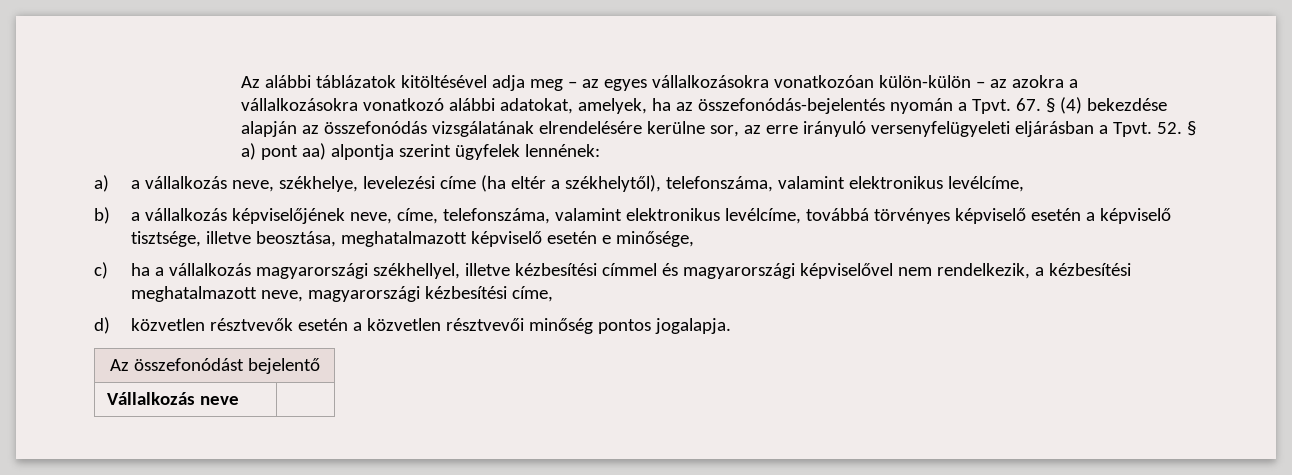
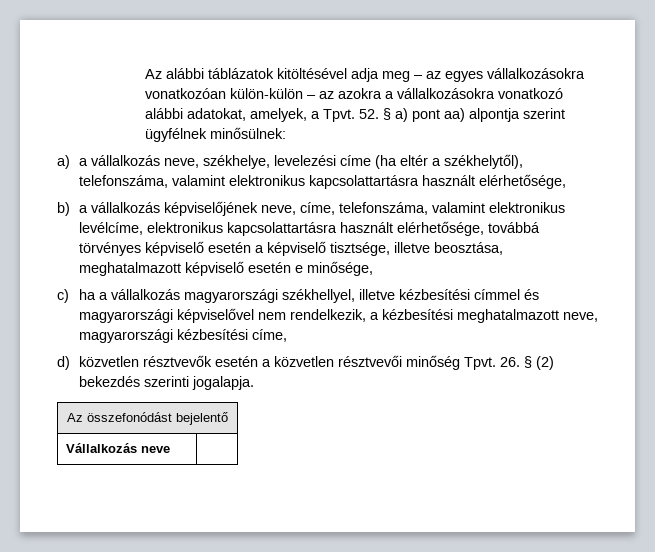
- Az alábbi táblázatok kitöltésével adja meg – az egyes vállalkozásokra vonatkozóan külön-külön – az azokra a vállalkozásokra vonatkozó alábbi adatokat, amelyek, ha az összefonódás-bejelentés nyomán a Tpvt. 67. § (4) bekezdése alapján az összefonódás vizsgálatának elrendelésére kerülne sor, az erre irányuló versenyfelügyeleti eljárásban a Tpvt.
+ Az alábbi táblázatok kitöltésével adja meg – az egyes vállalkozásokra vonatkozóan külön-külön – az azokra a vállalkozásokra vonatkozó alábbi adatokat, amelyek, a Tpvt.
- 52. § a) pont aa) alpontja szerint ügyfelek lennének:
+ 52. § a) pont aa) alpontja szerint ügyfélnek minősülnek:
- a) a vállalkozás neve, székhelye, levelezési címe (ha eltér a székhelytől), telefonszáma, valamint elektronikus levélcíme,
+ a) a vállalkozás neve, székhelye, levelezési címe (ha eltér a székhelytől), telefonszáma, valamint elektronikus kapcsolattartásra használt elérhetősége,
- b) a vállalkozás képviselőjének neve, címe, telefonszáma, valamint elektronikus levélcíme, továbbá törvényes képviselő esetén a képviselő tisztsége, illetve beosztása, meghatalmazott képviselő esetén e minősége,
+ b) a vállalkozás képviselőjének neve, címe, telefonszáma, valamint elektronikus levélcíme, elektronikus kapcsolattartásra használt elérhetősége, továbbá törvényes képviselő esetén a képviselő tisztsége, illetve beosztása, meghatalmazott képviselő esetén e minősége,
- d) közvetlen résztvevők esetén a közvetlen résztvevői minőség pontos jogalapja.
+ d) közvetlen résztvevők esetén a közvetlen résztvevői minőség Tpvt. 26. § (2) bekezdés szerinti jogalapja.

